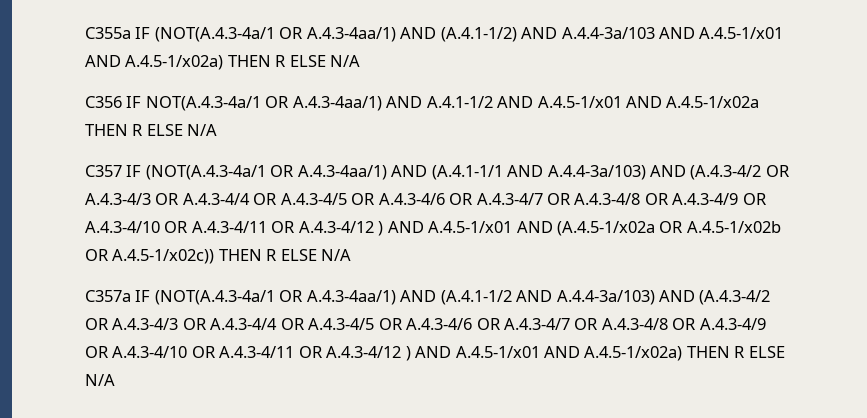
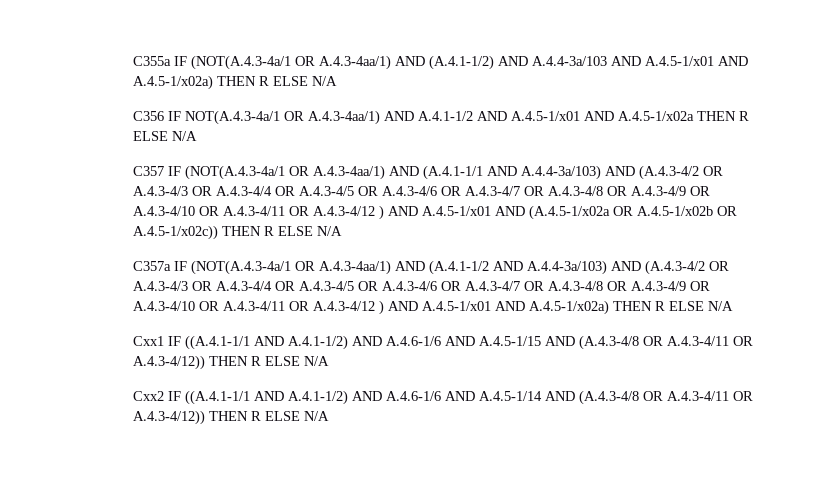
+ Cxx1 IF ((A.4.1-1/1 AND A.4.1-1/2) AND A.4.6-1/6 AND A.4.5-1/15 AND (A.4.3-4/8 OR A.4.3-4/11 OR A.4.3-4/12)) THEN R ELSE N/A
+ Cxx2 IF ((A.4.1-1/1 AND A.4.1-1/2) AND A.4.6-1/6 AND A.4.5-1/14 AND (A.4.3-4/8 OR A.4.3-4/11 OR A.4.3-4/12)) THEN R ELSE N/A

